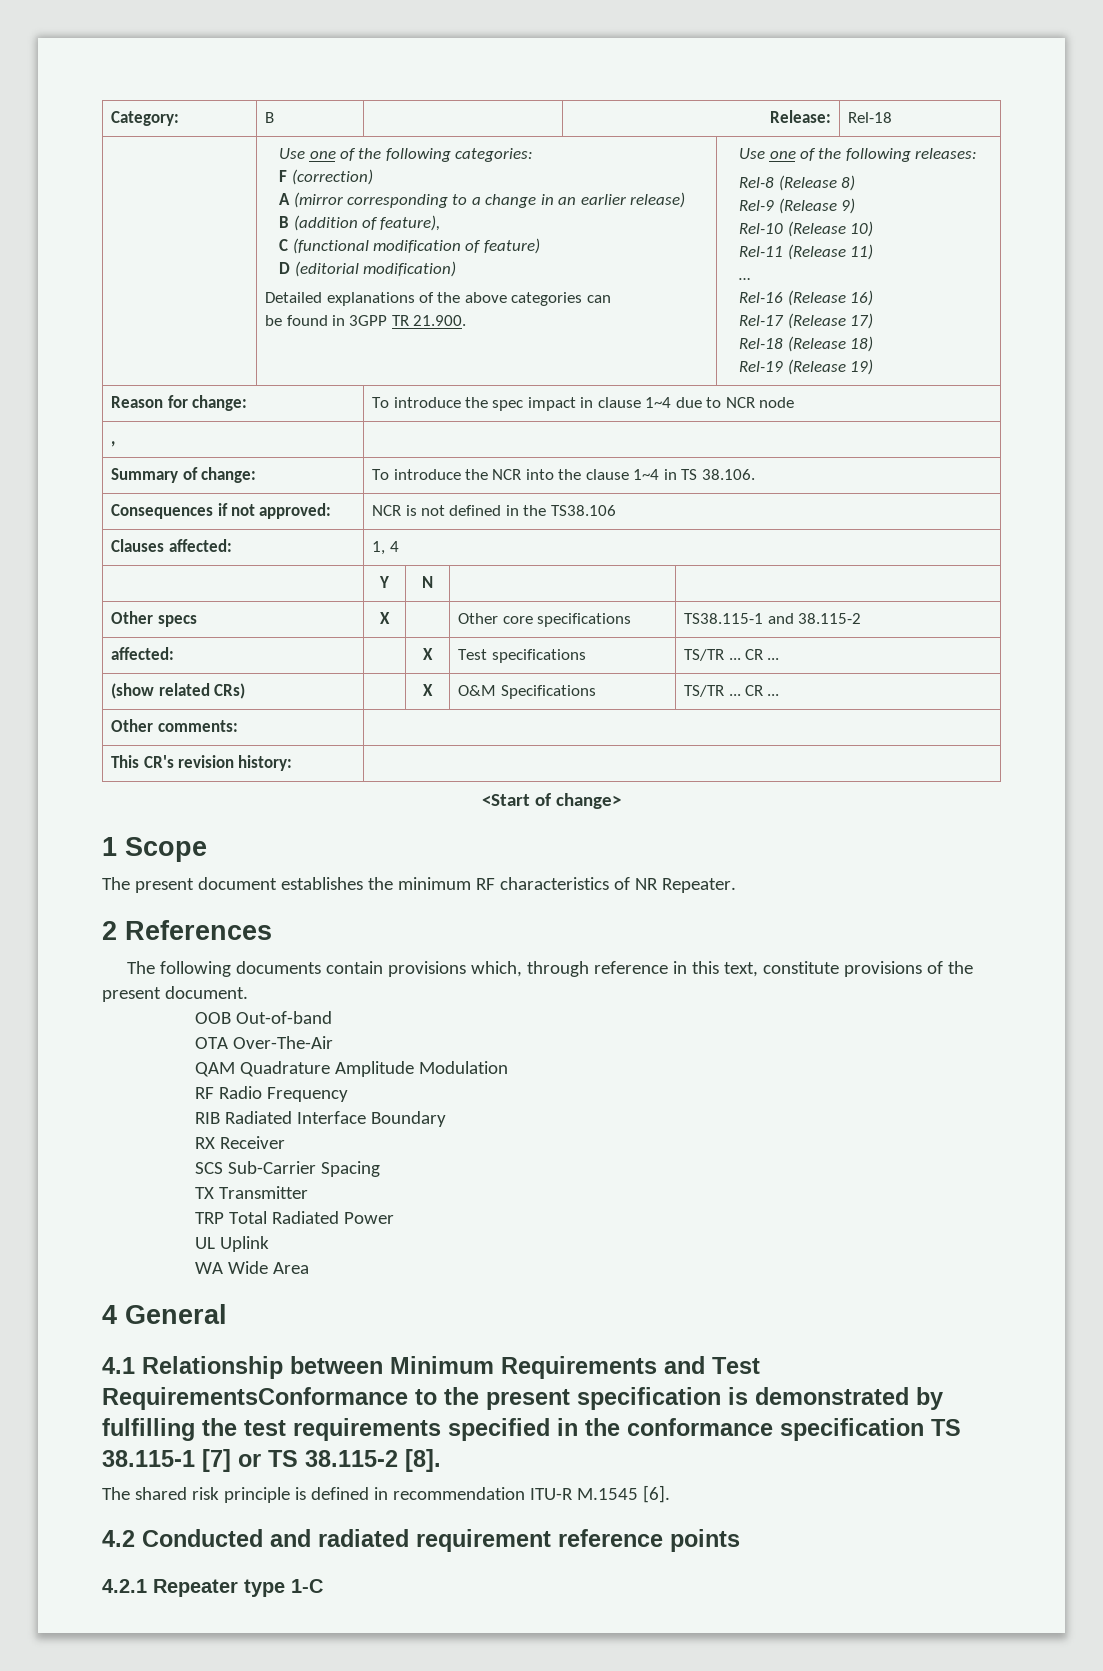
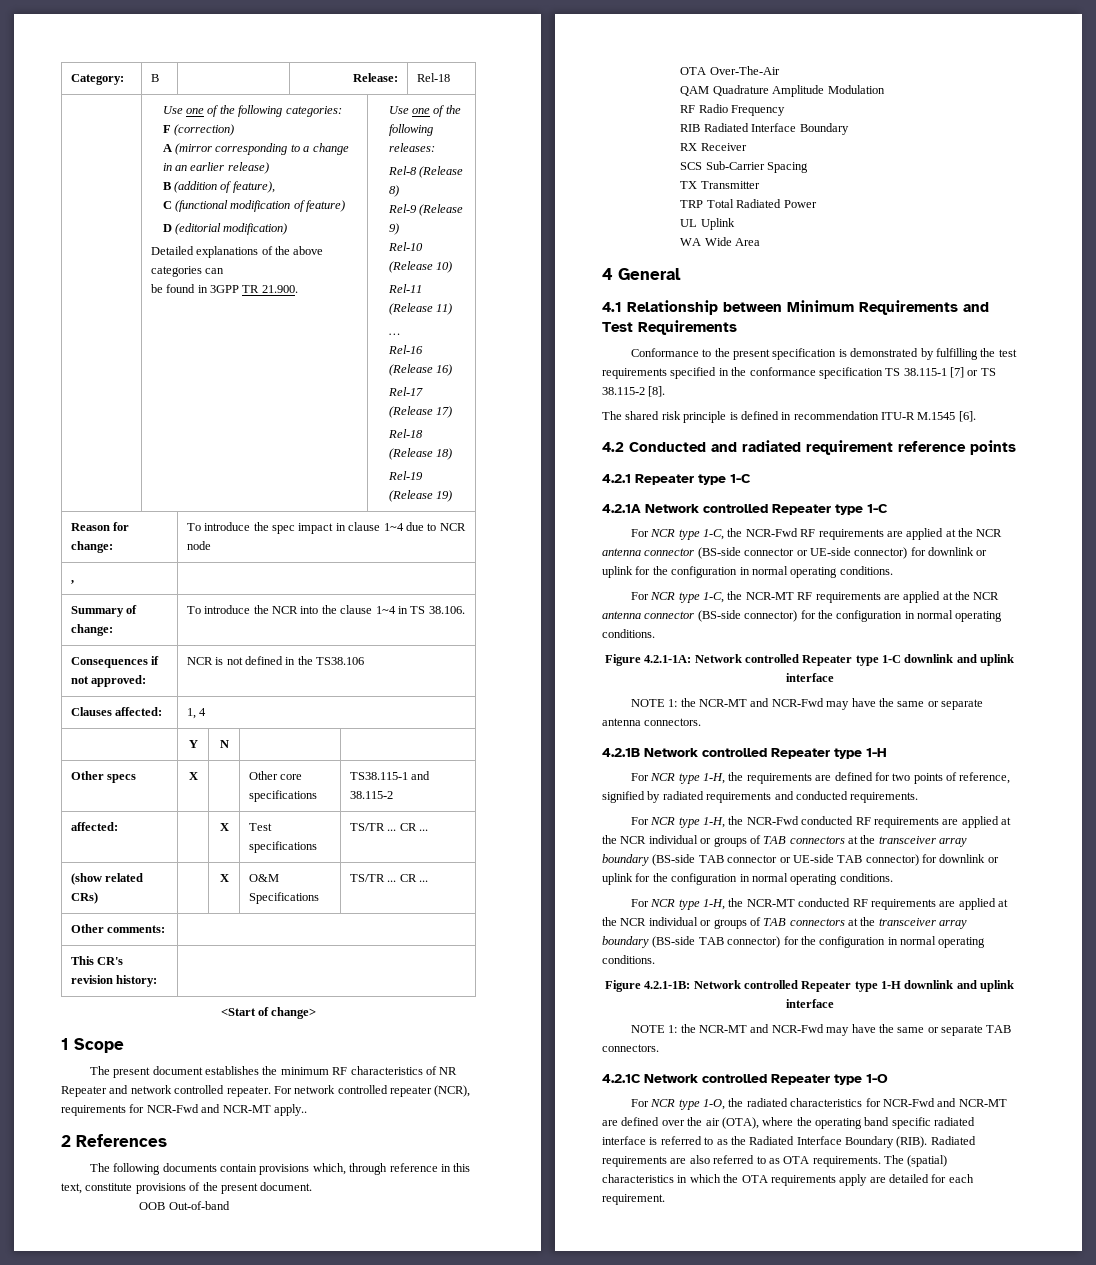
- The present document establishes the minimum RF characteristics of NR Repeater.
+ The present document establishes the minimum RF characteristics of NR Repeater and network controlled repeater. For network controlled repeater (NCR), requirements for NCR-Fwd and NCR-MT apply..
- 4.1 Relationship between Minimum Requirements and Test RequirementsConformance to the present specification is demonstrated by fulfilling the test requirements specified in the conformance specification TS 38.115-1 [7] or TS 38.115-2 [8].
+ 4.1 Relationship between Minimum Requirements and Test Requirements
+ Conformance to the present specification is demonstrated by fulfilling the test requirements specified in the conformance specification TS 38.115-1 [7] or TS 38.115-2 [8].
+ 4.2.1A Network controlled Repeater type 1-C
+ For NCR type 1-C, the NCR-Fwd RF requirements are applied at the NCR antenna connector (BS-side connector or UE-side connector) for downlink or uplink for the configuration in normal operating conditions.
+ For NCR type 1-C, the NCR-MT RF requirements are applied at the NCR antenna connector (BS-side connector) for the configuration in normal operating conditions.
+ Figure 4.2.1-1A: Network controlled Repeater type 1-C downlink and uplink interface
+ NOTE 1: the NCR-MT and NCR-Fwd may have the same or separate antenna connectors.
+ 4.2.1B Network controlled Repeater type 1-H
+ For NCR type 1-H, the requirements are defined for two points of reference, signified by radiated requirements and conducted requirements.
+ For NCR type 1-H, the NCR-Fwd conducted RF requirements are applied at the NCR individual or groups of TAB connectors at the transceiver array boundary (BS-side TAB connector or UE-side TAB connector) for downlink or uplink for the configuration in normal operating conditions.
+ For NCR type 1-H, the NCR-MT conducted RF requirements are applied at the NCR individual or groups of TAB connectors at the transceiver array boundary (BS-side TAB connector) for the configuration in normal operating conditions.
+ Figure 4.2.1-1B: Network controlled Repeater type 1-H downlink and uplink interface
+ NOTE 1: the NCR-MT and NCR-Fwd may have the same or separate TAB connectors.
+ 4.2.1C Network controlled Repeater type 1-O
+ For NCR type 1-O, the radiated characteristics for NCR-Fwd and NCR-MT are defined over the air (OTA), where the operating band specific radiated interface is referred to as the Radiated Interface Boundary (RIB). Radiated requirements are also referred to as OTA requirements. The (spatial) characteristics in which the OTA requirements apply are detailed for each requirement.

